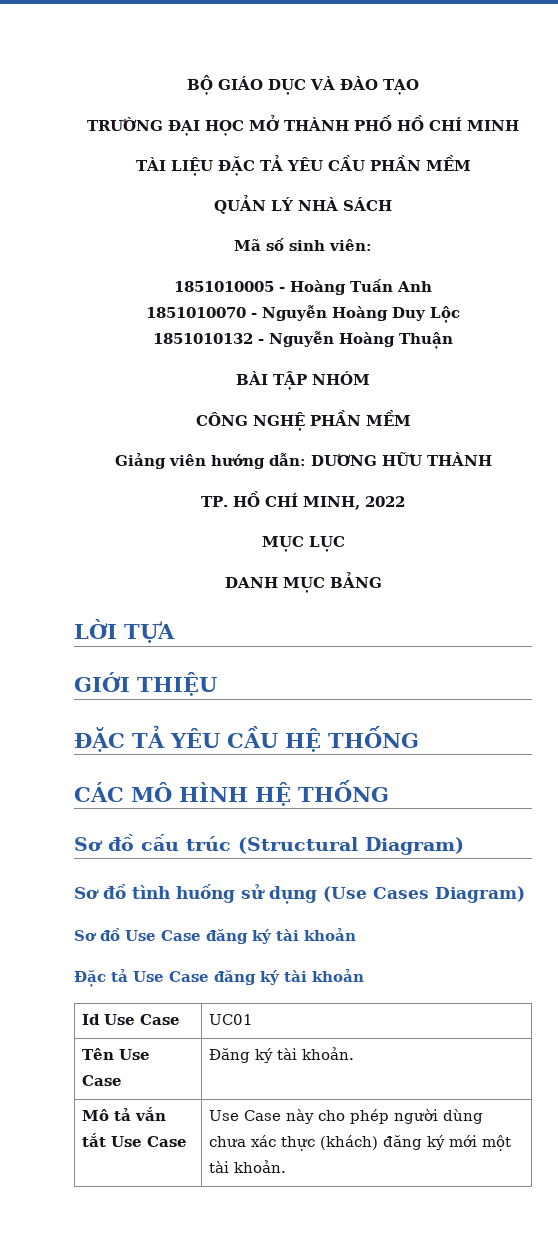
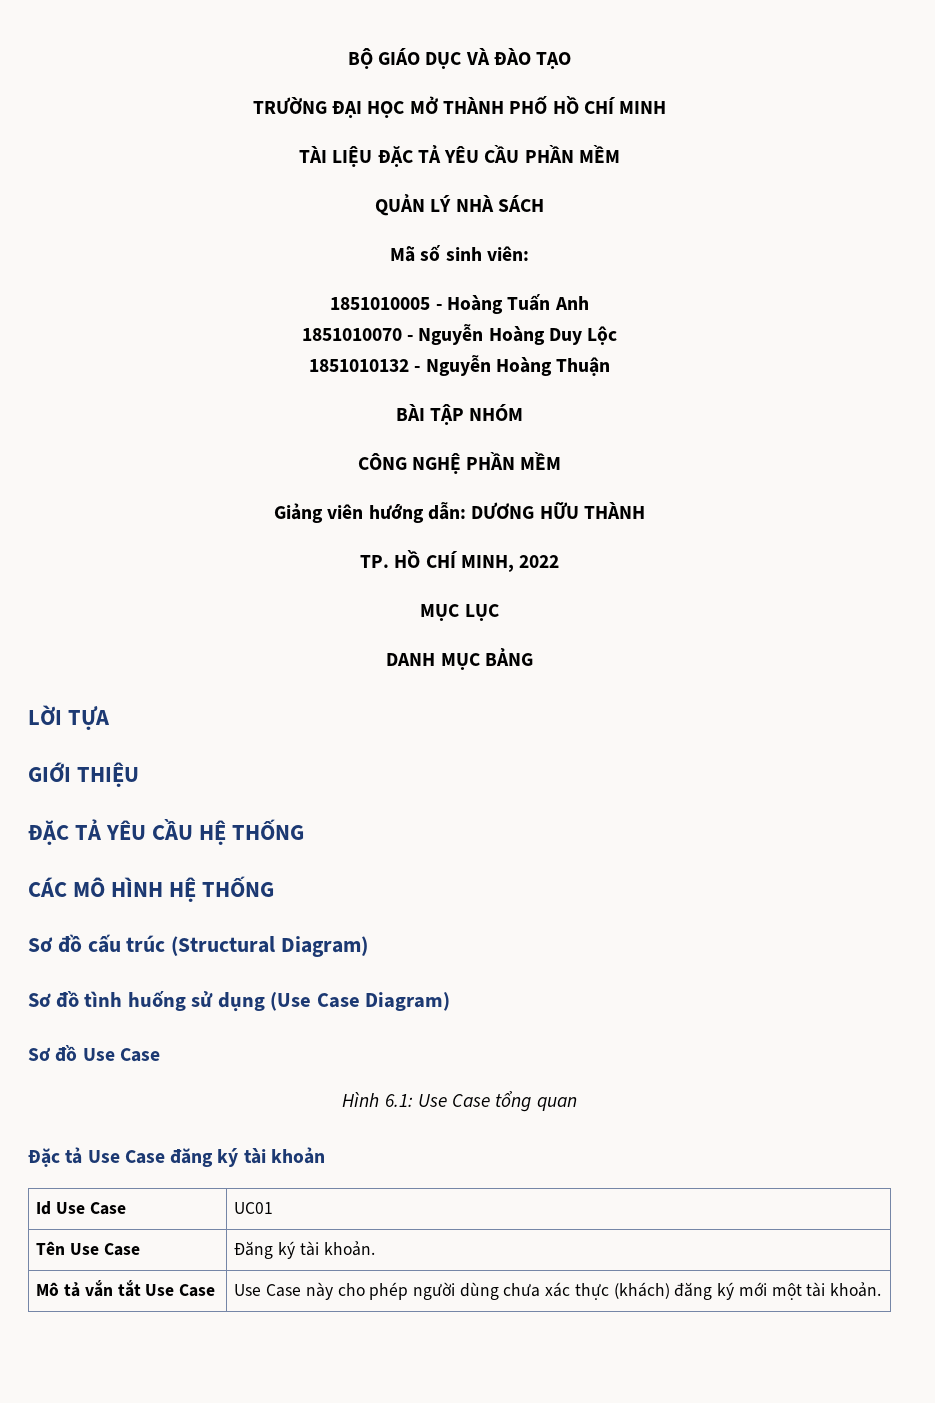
- Sơ đồ tình huống sử dụng (Use Cases Diagram)
+ Sơ đồ tình huống sử dụng (Use Case Diagram)
- Sơ đồ Use Case đăng ký tài khoản
+ Sơ đồ Use Case
+ Hình 6.1: Use Case tổng quan

